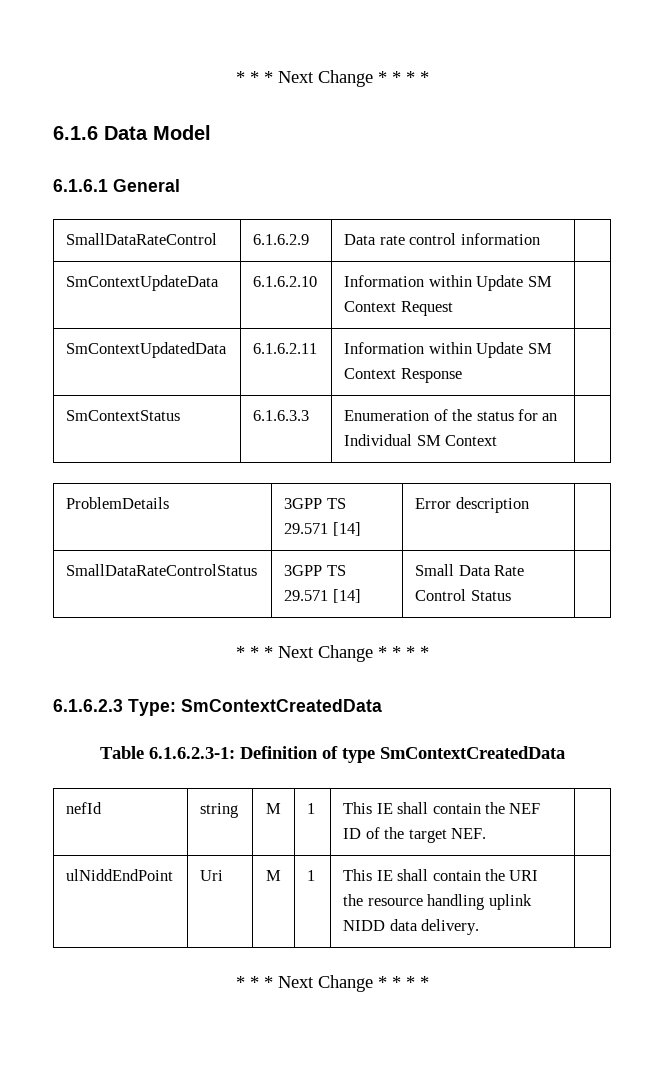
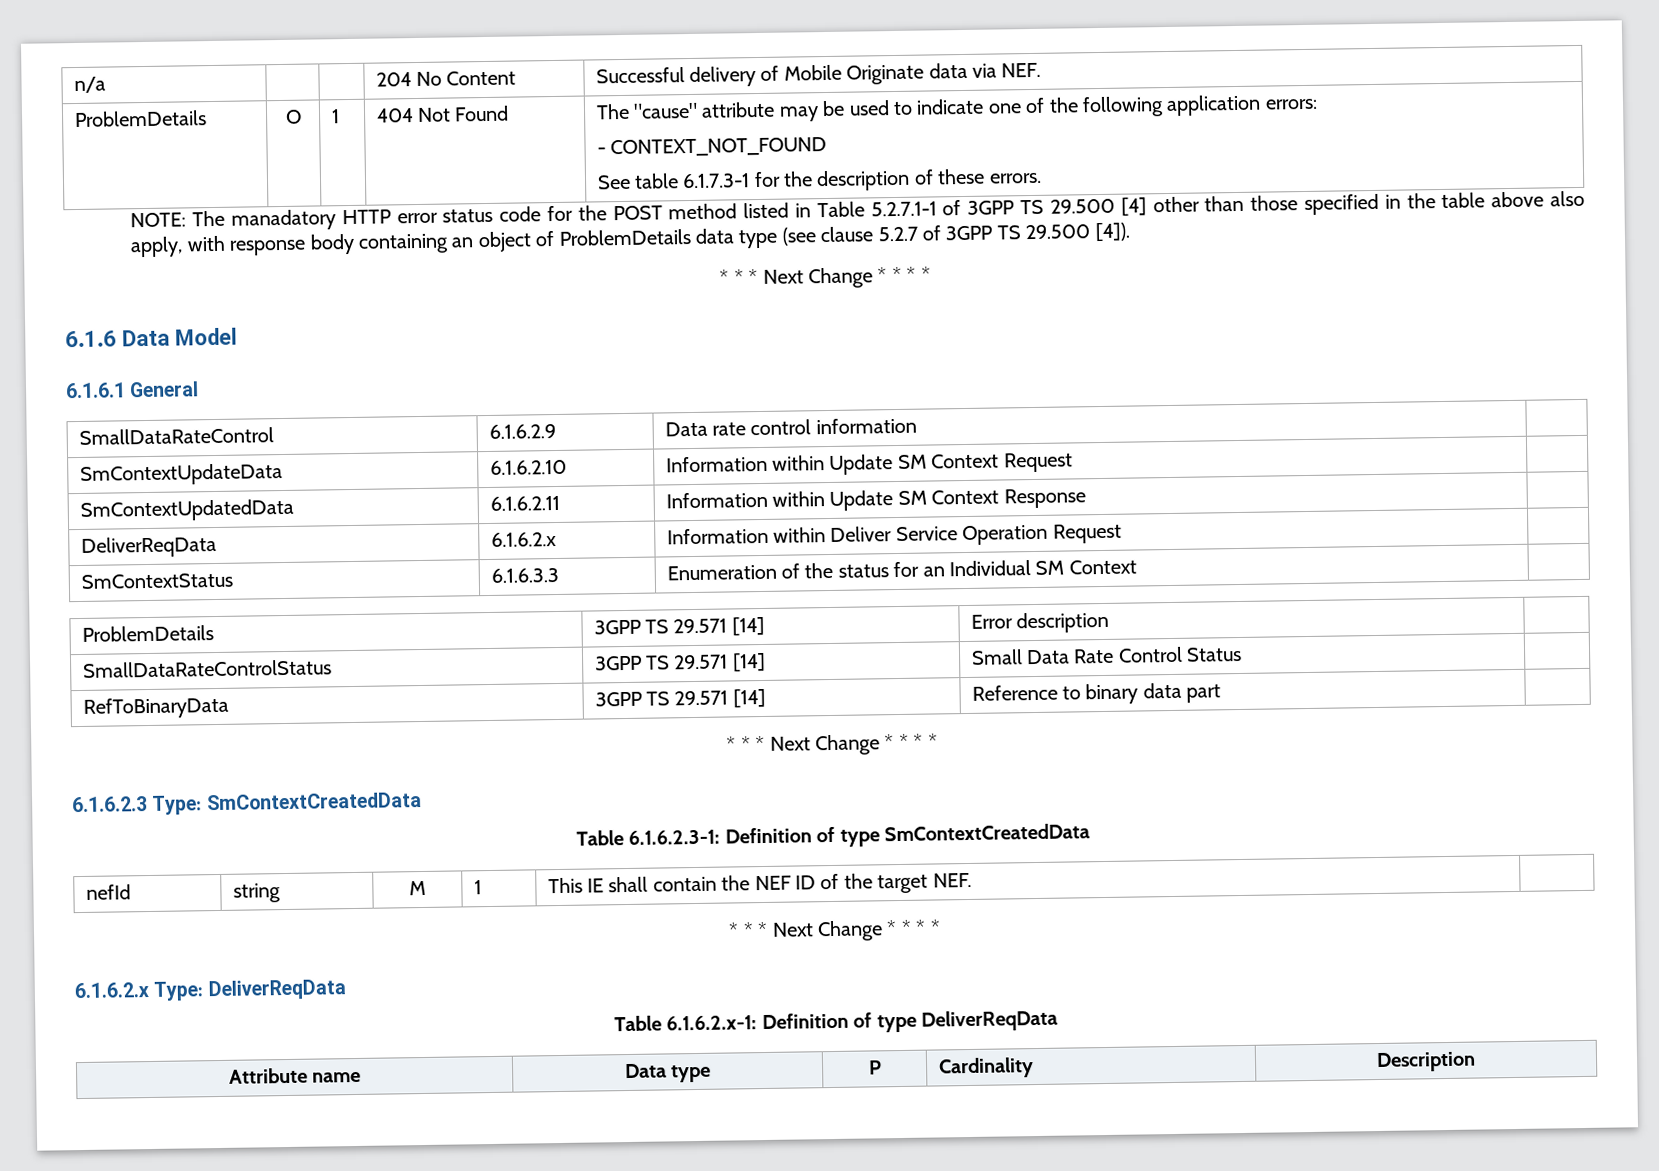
+ n/a | | | 204 No Content | Successful delivery of Mobile Originate data via NEF.
+ ProblemDetails | O | 1 | 404 Not Found | The "cause" attribute may be used to indicate one of the following application errors:
+ - CONTEXT_NOT_FOUND
+ See table 6.1.7.3-1 for the description of these errors.
+ NOTE: The manadatory HTTP error status code for the POST method listed in Table 5.2.7.1-1 of 3GPP TS 29.500 [4] other than those specified in the table above also apply, with response body containing an object of ProblemDetails data type (see clause 5.2.7 of 3GPP TS 29.500 [4]).
+ DeliverReqData | 6.1.6.2.x | Information within Deliver Service Operation Request |
+ RefToBinaryData | 3GPP TS 29.571 [14] | Reference to binary data part |
  nefId | string | M | 1 | This IE shall contain the NEF ID of the target NEF. |
- ulNiddEndPoint | Uri | M | 1 | This IE shall contain the URI the resource handling uplink NIDD data delivery. |
  * * * Next Change * * * *
+ 6.1.6.2.x Type: DeliverReqData
+ Table 6.1.6.2.x-1: Definition of type DeliverReqData
+ Attribute name | Data type | P | Cardinality | Description

